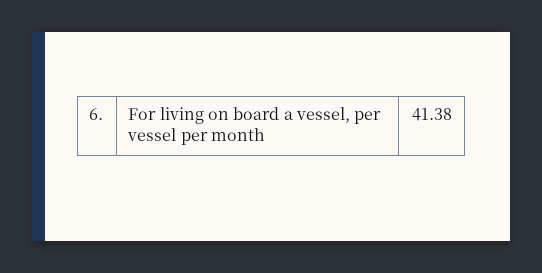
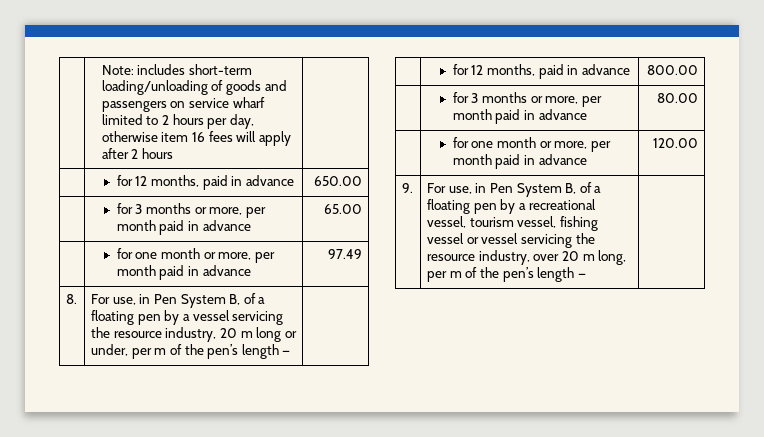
- 6. | For living on board a vessel, per vessel per month | 41.38
+ | Note: includes short-term loading/unloading of goods and passengers on service wharf limited to 2 hours per day, otherwise item 16 fees will apply after 2 hours |
+ | for 12 months, paid in advance | 650.00
+ | for 3 months or more, per month paid in advance | 65.00
+ | for one month or more, per month paid in advance | 97.49
+ 8. | For use, in Pen System B, of a floating pen by a vessel servicing the resource industry, 20 m long or under, per m of the pen’s length — |
+ | for 12 months, paid in advance | 800.00
+ | for 3 months or more, per month paid in advance | 80.00
+ | for one month or more, per month paid in advance | 120.00
+ 9. | For use, in Pen System B, of a floating pen by a recreational vessel, tourism vessel, fishing vessel or vessel servicing the resource industry, over 20 m long, per m of the pen’s length — |

